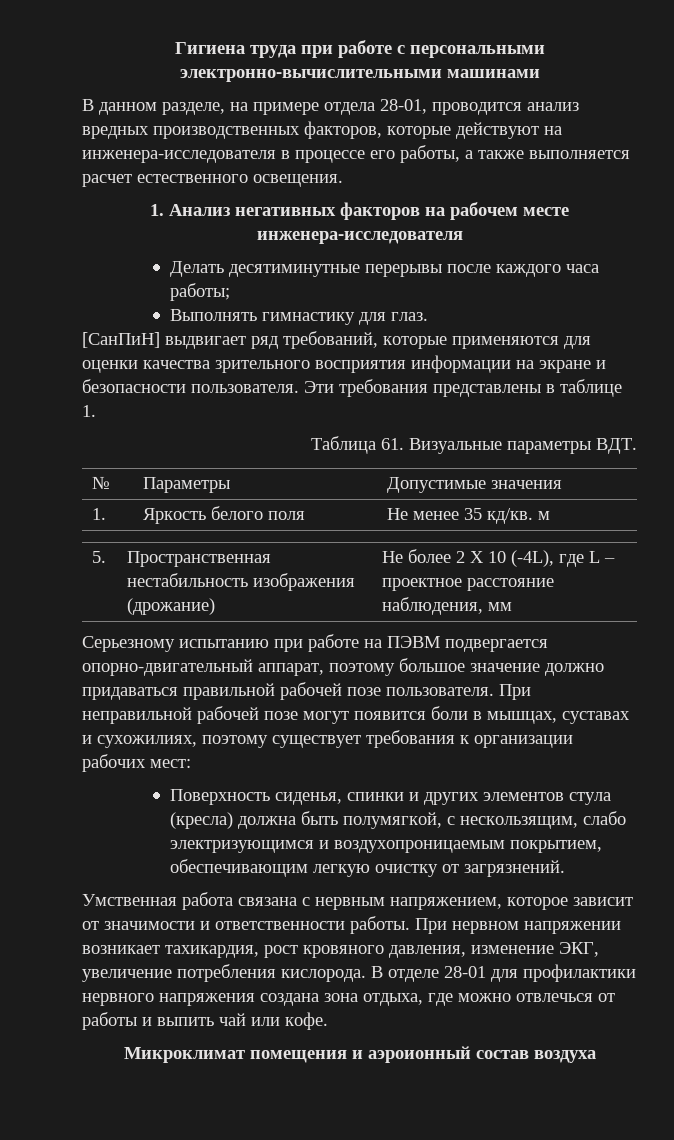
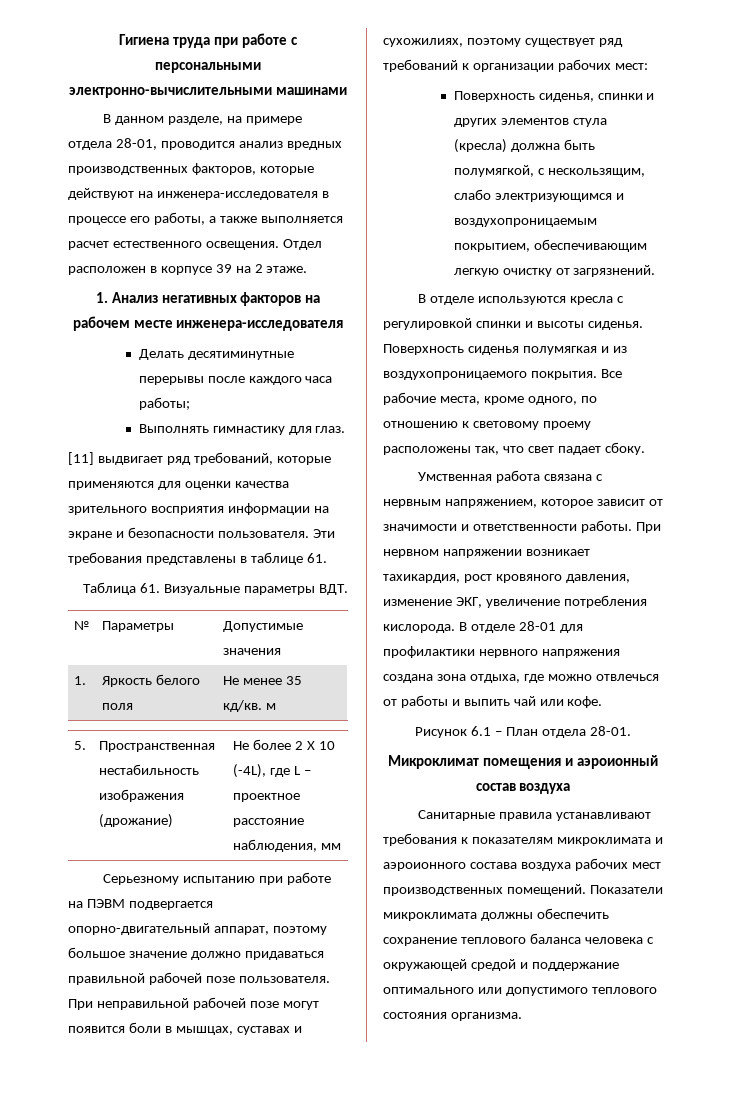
+ Отдел расположен в корпусе 39 на 2 этаже.
- [СанПиН] выдвигает ряд требований, которые применяются для оценки качества зрительного восприятия информации на экране и безопасности пользователя.
+ [11] выдвигает ряд требований, которые применяются для оценки качества зрительного восприятия информации на экране и безопасности пользователя.
- Эти требования представлены в таблице 1.
+ Эти требования представлены в таблице 61.
- При неправильной рабочей позе могут появится боли в мышцах, суставах и сухожилиях, поэтому существует требования к организации рабочих мест:
+ При неправильной рабочей позе могут появится боли в мышцах, суставах и сухожилиях, поэтому существует ряд требований к организации рабочих мест:
+ В отделе используются кресла с регулировкой спинки и высоты сиденья. Поверхность сиденья полумягкая и из воздухопроницаемого покрытия. Все рабочие места, кроме одного, по отношению к световому проему расположены так, что свет падает сбоку.
+ Рисунок 6.1 – План отдела 28-01.
+ Санитарные правила устанавливают требования к показателям микроклимата и аэроионного состава воздуха рабочих мест производственных помещений. Показатели микроклимата должны обеспечить сохранение теплового баланса человека с окружающей средой и поддержание оптимального или допустимого теплового состояния организма.

